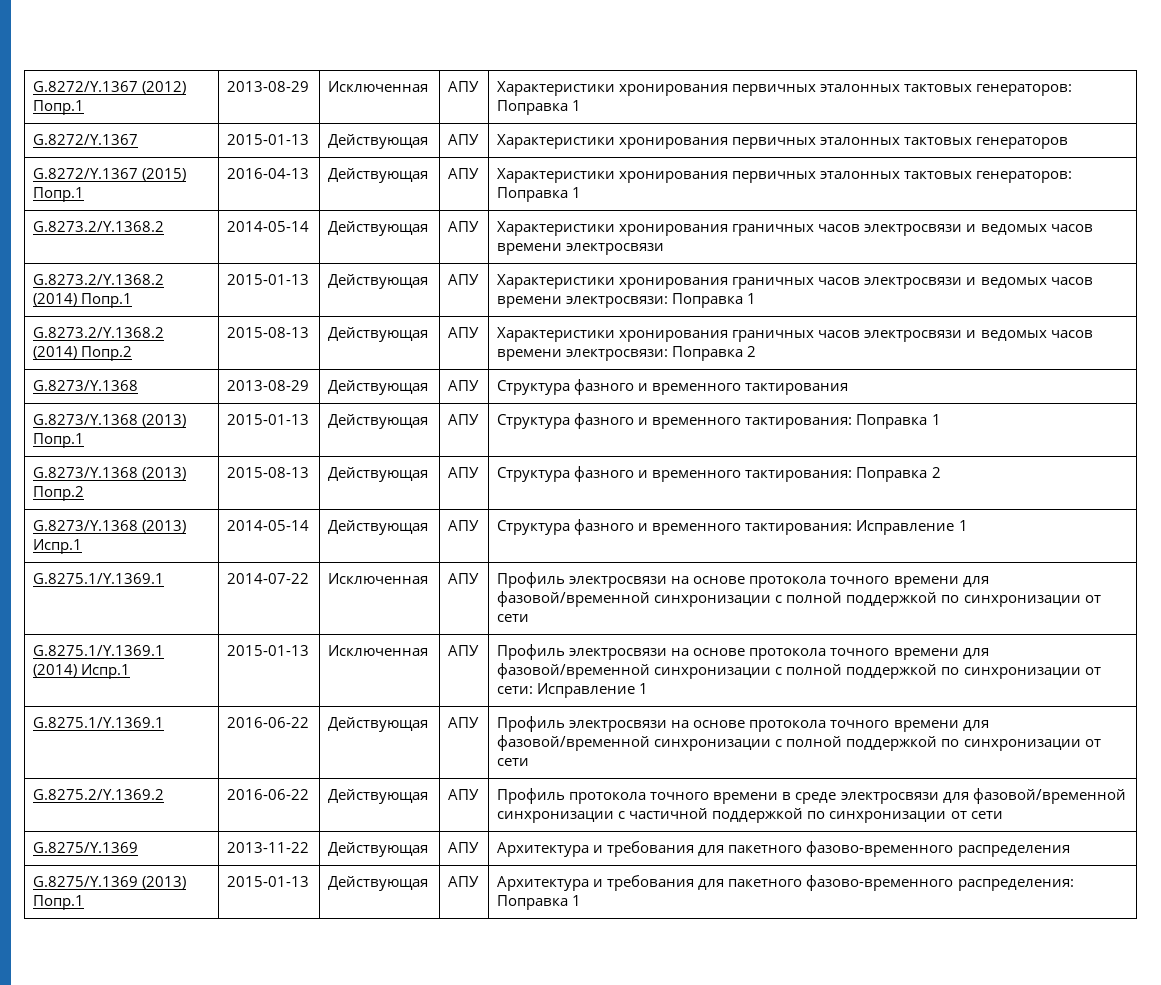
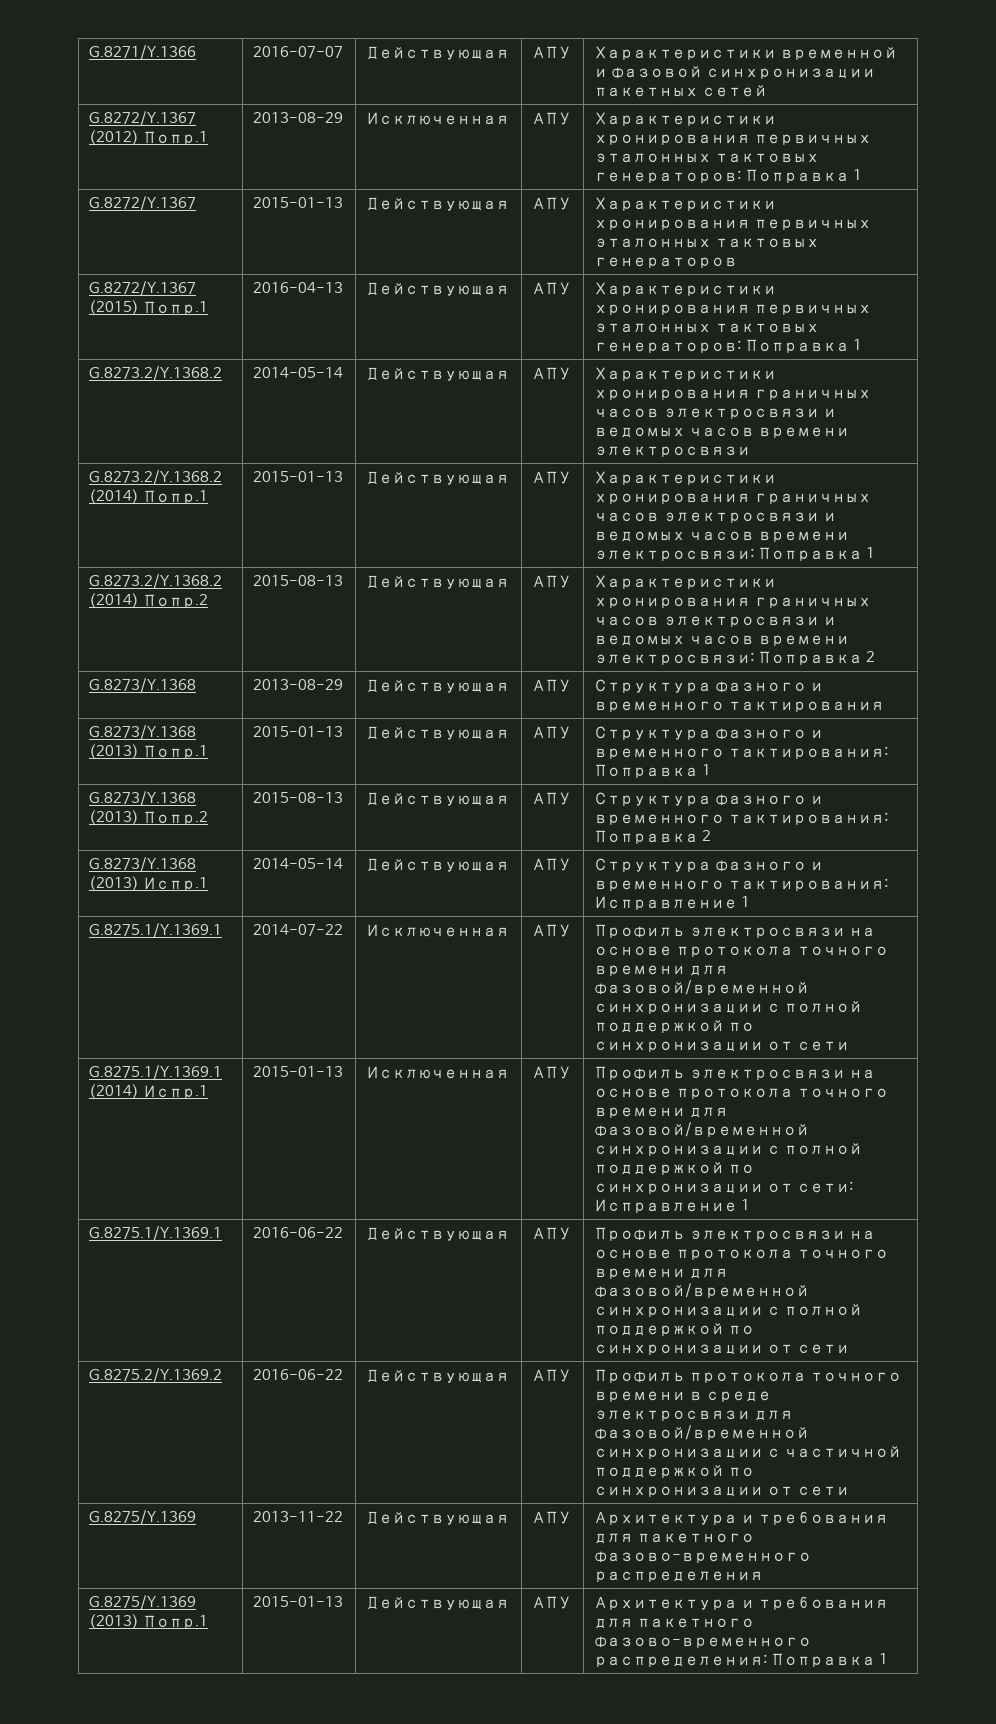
+ G.8271/Y.1366 | 2016-07-07 | Действующая | АПУ | Характеристики временной и фазовой синхронизации пакетных сетей

